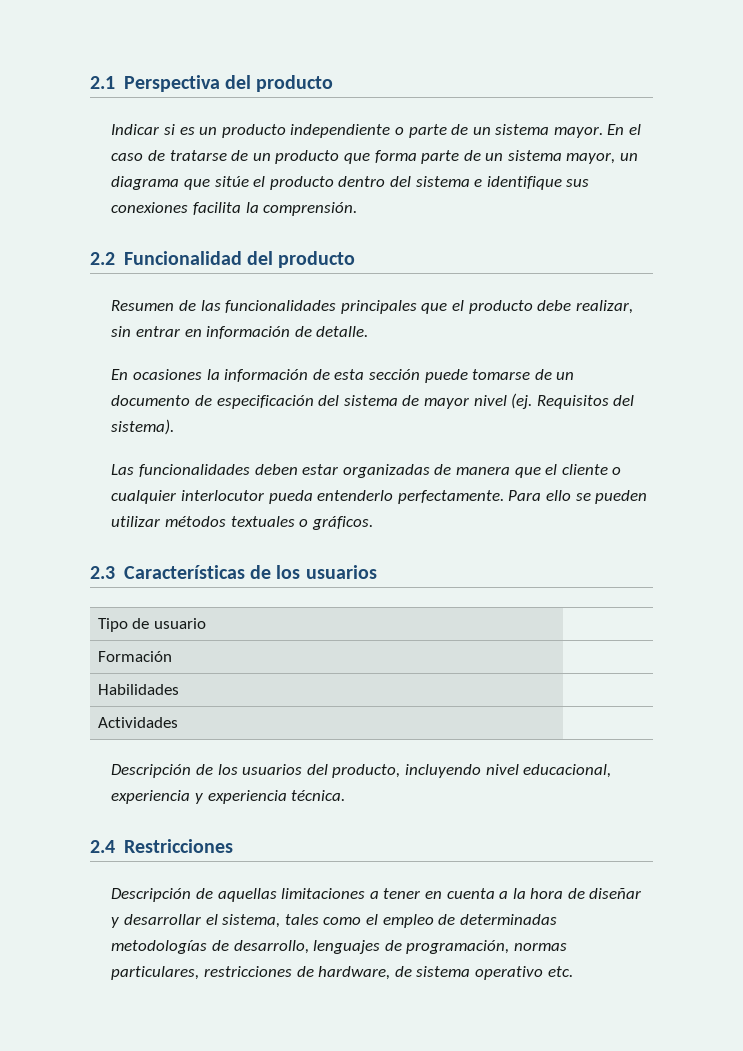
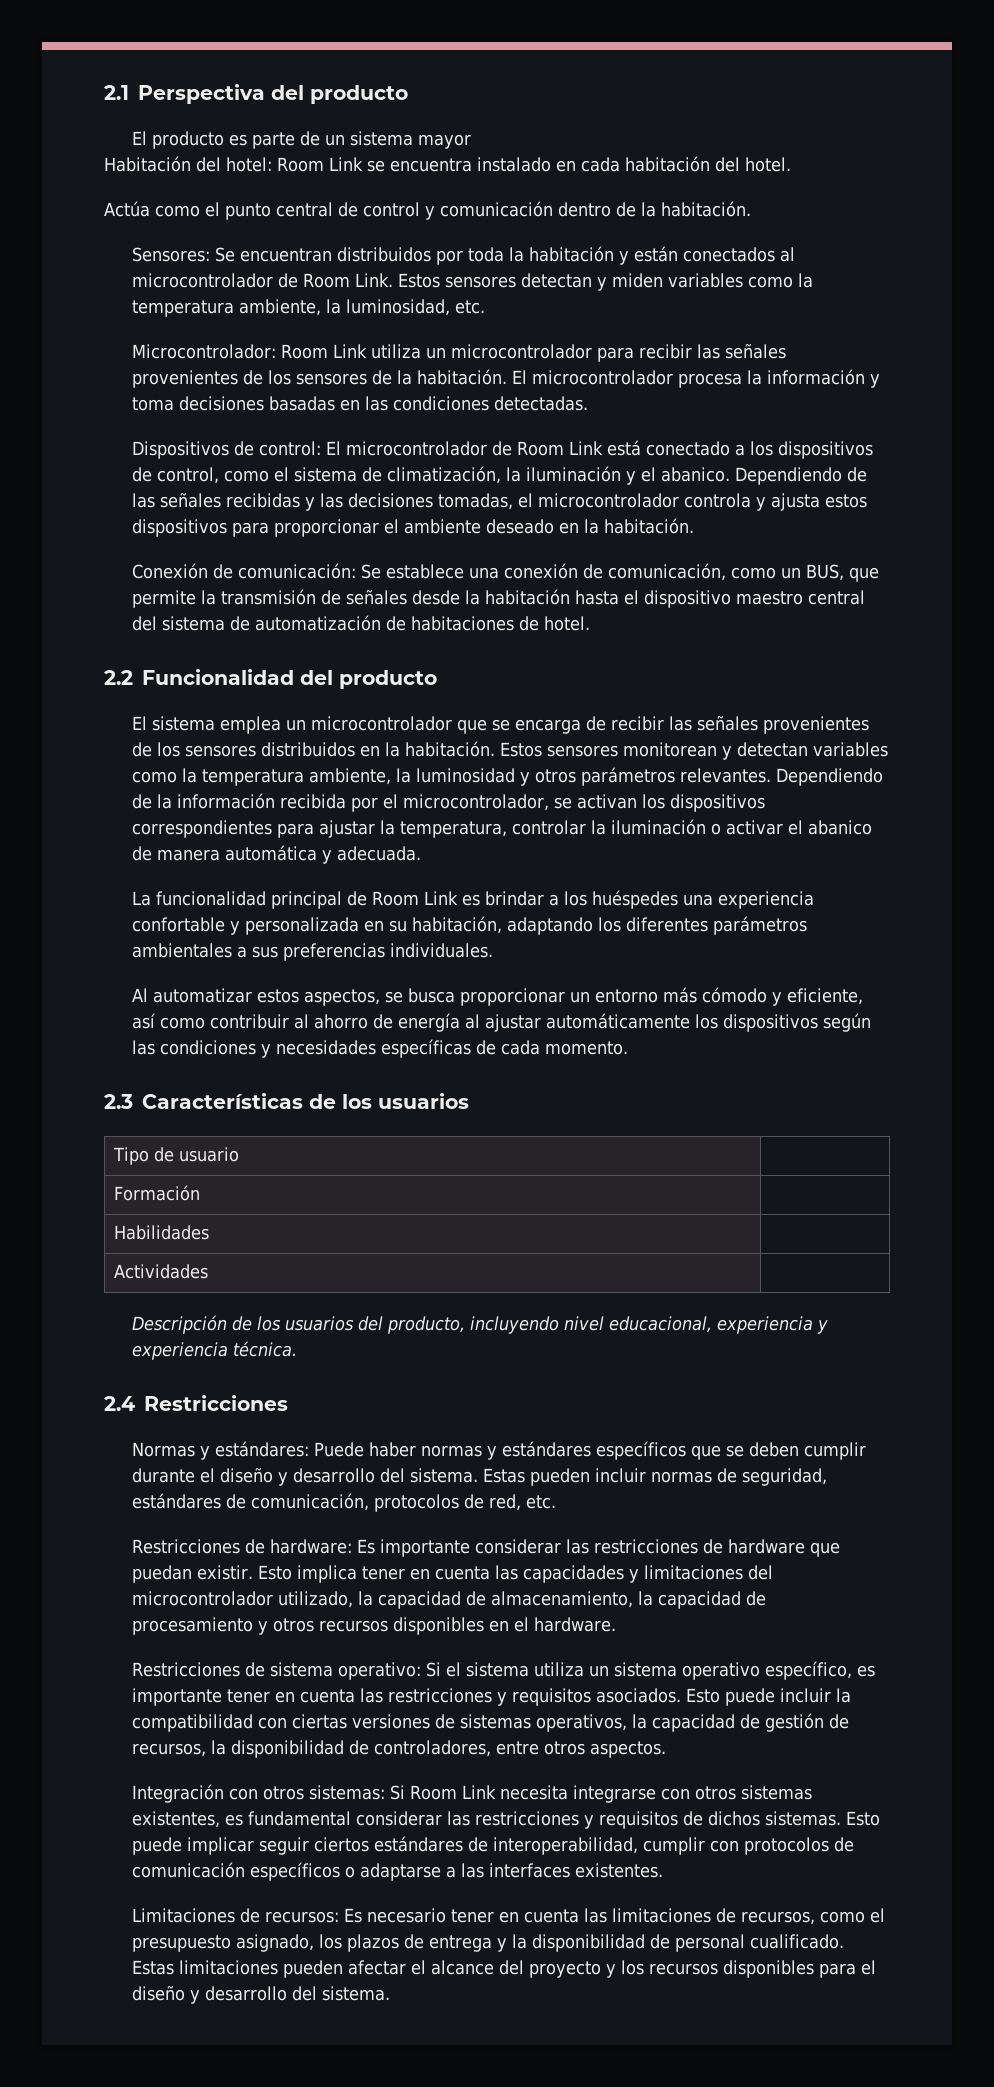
- Indicar si es un producto independiente o parte de un sistema mayor. En el caso de tratarse de un producto que forma parte de un sistema mayor, un diagrama que sitúe el producto dentro del sistema e identifique sus conexiones facilita la comprensión.
+ El producto es parte de un sistema mayor
+ Habitación del hotel: Room Link se encuentra instalado en cada habitación del hotel.
+ Actúa como el punto central de control y comunicación dentro de la habitación.
+ Sensores: Se encuentran distribuidos por toda la habitación y están conectados al microcontrolador de Room Link. Estos sensores detectan y miden variables como la temperatura ambiente, la luminosidad, etc.
+ Microcontrolador: Room Link utiliza un microcontrolador para recibir las señales provenientes de los sensores de la habitación. El microcontrolador procesa la información y toma decisiones basadas en las condiciones detectadas.
+ Dispositivos de control: El microcontrolador de Room Link está conectado a los dispositivos de control, como el sistema de climatización, la iluminación y el abanico. Dependiendo de las señales recibidas y las decisiones tomadas, el microcontrolador controla y ajusta estos dispositivos para proporcionar el ambiente deseado en la habitación.
+ Conexión de comunicación: Se establece una conexión de comunicación, como un BUS, que permite la transmisión de señales desde la habitación hasta el dispositivo maestro central del sistema de automatización de habitaciones de hotel.
  2.2 Funcionalidad del producto
- Resumen de las funcionalidades principales que el producto debe realizar, sin entrar en información de detalle.
- En ocasiones la información de esta sección puede tomarse de un documento de especificación del sistema de mayor nivel (ej. Requisitos del sistema).
- Las funcionalidades deben estar organizadas de manera que el cliente o cualquier interlocutor pueda entenderlo perfectamente. Para ello se pueden utilizar métodos textuales o gráficos.
+ El sistema emplea un microcontrolador que se encarga de recibir las señales provenientes de los sensores distribuidos en la habitación. Estos sensores monitorean y detectan variables como la temperatura ambiente, la luminosidad y otros parámetros relevantes. Dependiendo de la información recibida por el microcontrolador, se activan los dispositivos correspondientes para ajustar la temperatura, controlar la iluminación o activar el abanico de manera automática y adecuada.
+ La funcionalidad principal de Room Link es brindar a los huéspedes una experiencia confortable y personalizada en su habitación, adaptando los diferentes parámetros ambientales a sus preferencias individuales.
+ Al automatizar estos aspectos, se busca proporcionar un entorno más cómodo y eficiente, así como contribuir al ahorro de energía al ajustar automáticamente los dispositivos según las condiciones y necesidades específicas de cada momento.
- Descripción de aquellas limitaciones a tener en cuenta a la hora de diseñar y desarrollar el sistema, tales como el empleo de determinadas metodologías de desarrollo, lenguajes de programación, normas particulares, restricciones de hardware, de sistema operativo etc.
+ Normas y estándares: Puede haber normas y estándares específicos que se deben cumplir durante el diseño y desarrollo del sistema. Estas pueden incluir normas de seguridad, estándares de comunicación, protocolos de red, etc.
+ Restricciones de hardware: Es importante considerar las restricciones de hardware que puedan existir. Esto implica tener en cuenta las capacidades y limitaciones del microcontrolador utilizado, la capacidad de almacenamiento, la capacidad de procesamiento y otros recursos disponibles en el hardware.
+ Restricciones de sistema operativo: Si el sistema utiliza un sistema operativo específico, es importante tener en cuenta las restricciones y requisitos asociados. Esto puede incluir la compatibilidad con ciertas versiones de sistemas operativos, la capacidad de gestión de recursos, la disponibilidad de controladores, entre otros aspectos.
+ Integración con otros sistemas: Si Room Link necesita integrarse con otros sistemas existentes, es fundamental considerar las restricciones y requisitos de dichos sistemas. Esto puede implicar seguir ciertos estándares de interoperabilidad, cumplir con protocolos de comunicación específicos o adaptarse a las interfaces existentes.
+ Limitaciones de recursos: Es necesario tener en cuenta las limitaciones de recursos, como el presupuesto asignado, los plazos de entrega y la disponibilidad de personal cualificado. Estas limitaciones pueden afectar el alcance del proyecto y los recursos disponibles para el diseño y desarrollo del sistema.

